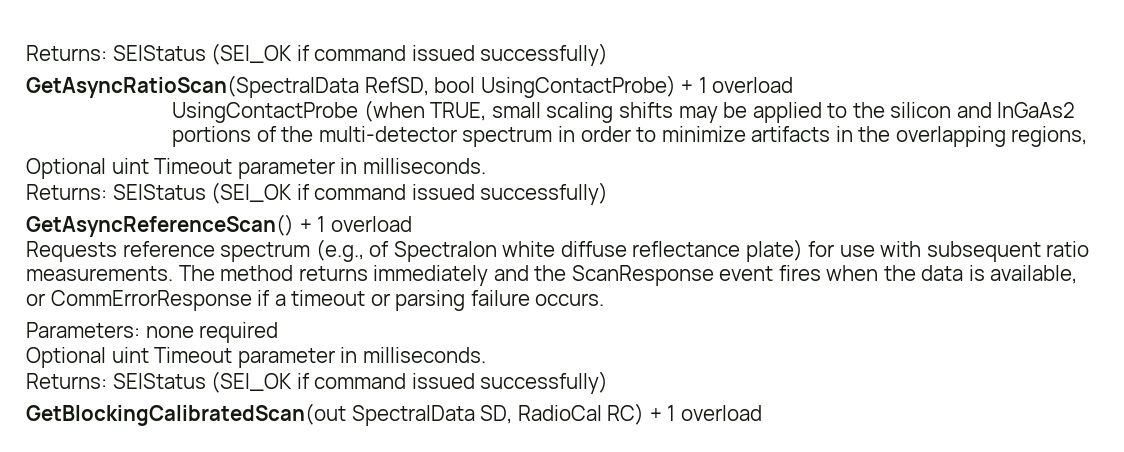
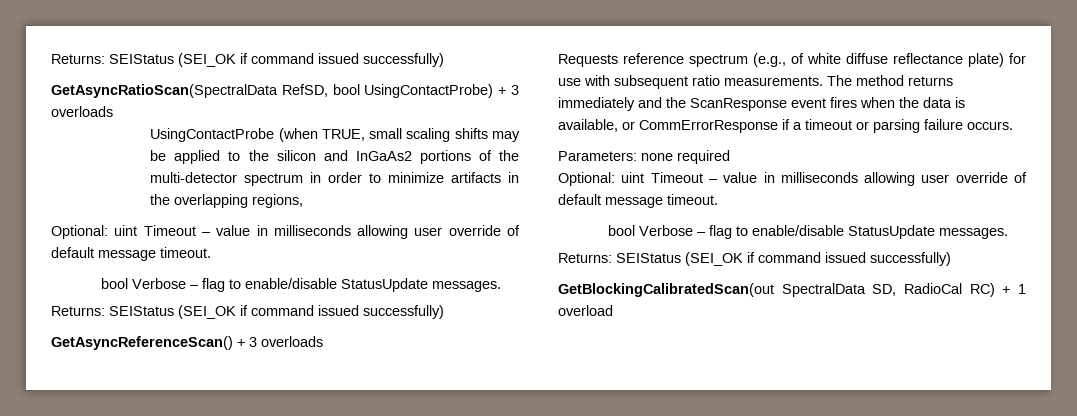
- GetAsyncRatioScan(SpectralData RefSD, bool UsingContactProbe) + 1 overload
+ GetAsyncRatioScan(SpectralData RefSD, bool UsingContactProbe) + 3 overloads
  UsingContactProbe (when TRUE, small scaling shifts may be applied to the silicon and InGaAs2 portions of the multi-detector spectrum in order to minimize artifacts in the overlapping regions,
- Optional uint Timeout parameter in milliseconds.
+ Optional: uint Timeout – value in milliseconds allowing user override of default message timeout.
+ bool Verbose – flag to enable/disable StatusUpdate messages.
- GetAsyncReferenceScan() + 1 overload
+ GetAsyncReferenceScan() + 3 overloads
- Requests reference spectrum (e.g., of Spectralon white diffuse reflectance plate) for use with subsequent ratio measurements.
+ Requests reference spectrum (e.g., of white diffuse reflectance plate) for use with subsequent ratio measurements.
  Parameters: none required
- Optional uint Timeout parameter in milliseconds.
+ Optional: uint Timeout – value in milliseconds allowing user override of default message timeout.
+ bool Verbose – flag to enable/disable StatusUpdate messages.

